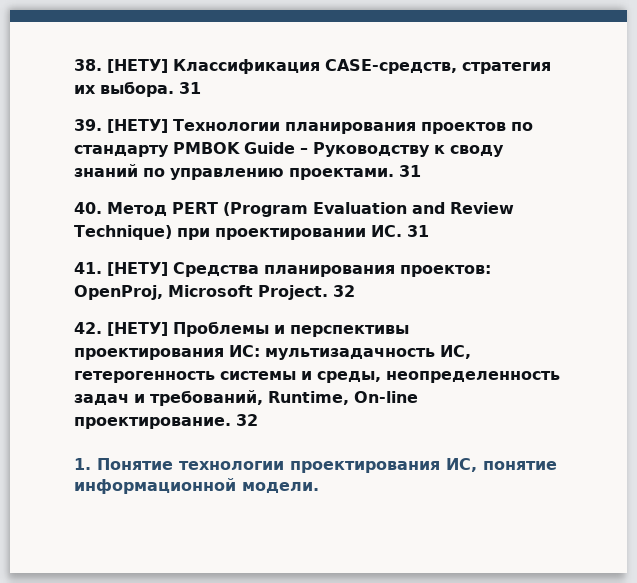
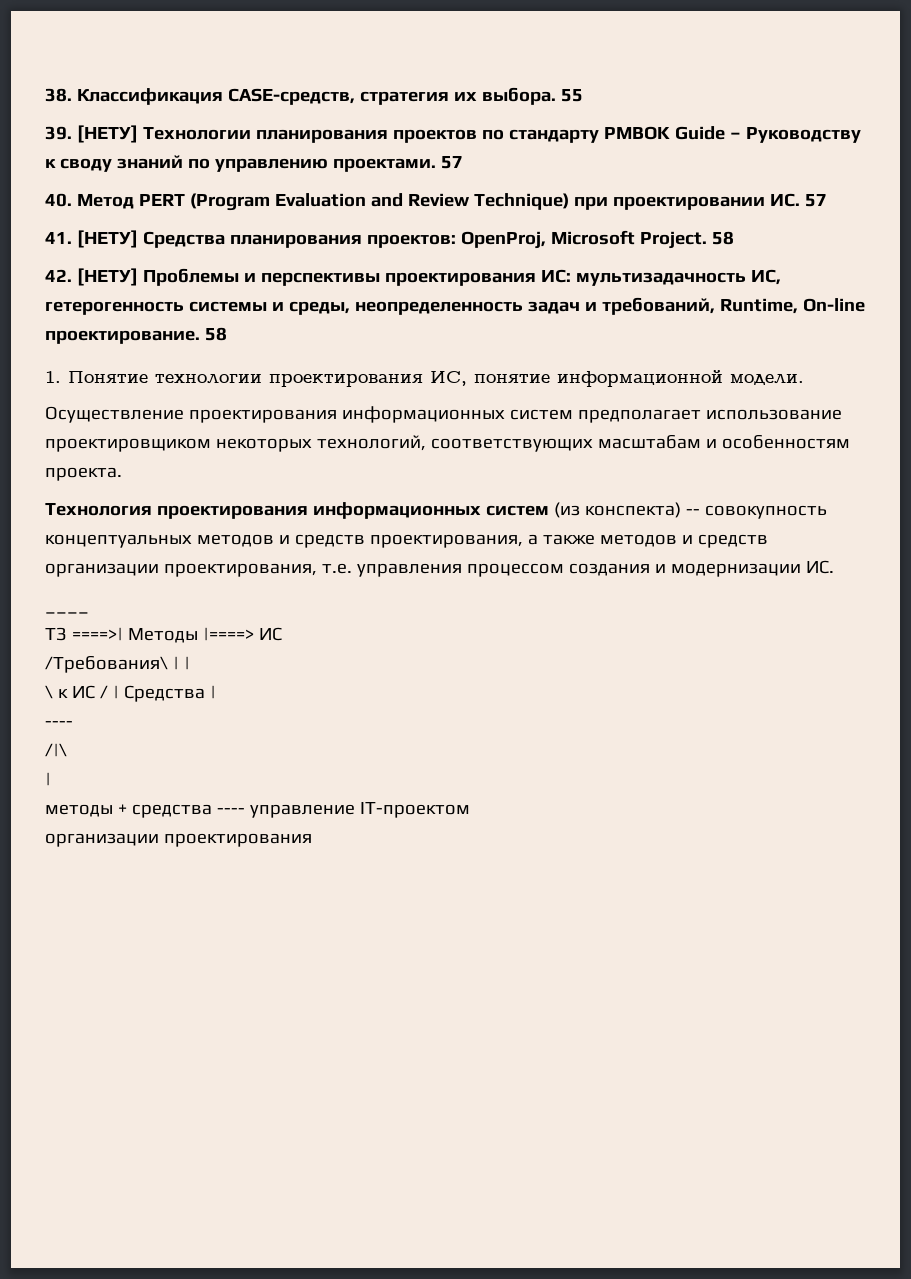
- 38. [НЕТУ] Классификация CASE-средств, стратегия их выбора. 31
+ 38. Классификация CASE-средств, стратегия их выбора. 55
- 39. [НЕТУ] Технологии планирования проектов по стандарту PMBOK Guide – Руководству к своду знаний по управлению проектами. 31
+ 39. [НЕТУ] Технологии планирования проектов по стандарту PMBOK Guide – Руководству к своду знаний по управлению проектами. 57
- 40. Метод PERT (Program Evaluation and Review Technique) при проектировании ИС. 31
+ 40. Метод PERT (Program Evaluation and Review Technique) при проектировании ИС. 57
- 41. [НЕТУ] Средства планирования проектов: OpenProj, Microsoft Project. 32
+ 41. [НЕТУ] Средства планирования проектов: OpenProj, Microsoft Project. 58
- 42. [НЕТУ] Проблемы и перспективы проектирования ИС: мультизадачность ИС, гетерогенность системы и среды, неопределенность задач и требований, Runtime, On-line проектирование. 32
+ 42. [НЕТУ] Проблемы и перспективы проектирования ИС: мультизадачность ИС, гетерогенность системы и среды, неопределенность задач и требований, Runtime, On-line проектирование. 58
+ Осуществление проектирования информационных систем предполагает использование проектировщиком некоторых технологий, соответствующих масштабам и особенностям проекта.
+ Технология проектирования информационных систем (из конспекта) -- совокупность концептуальных методов и средств проектирования, а также методов и средств организации проектирования, т.е. управления процессом создания и модернизации ИС.
+ ____
+ ТЗ ====>| Методы |====> ИС
+ /Требования\ | |
+ \ к ИС / | Средства |
+ ----
+ /|\
+ |
+ методы + средства ---- управление IT-проектом
+ организации проектирования

